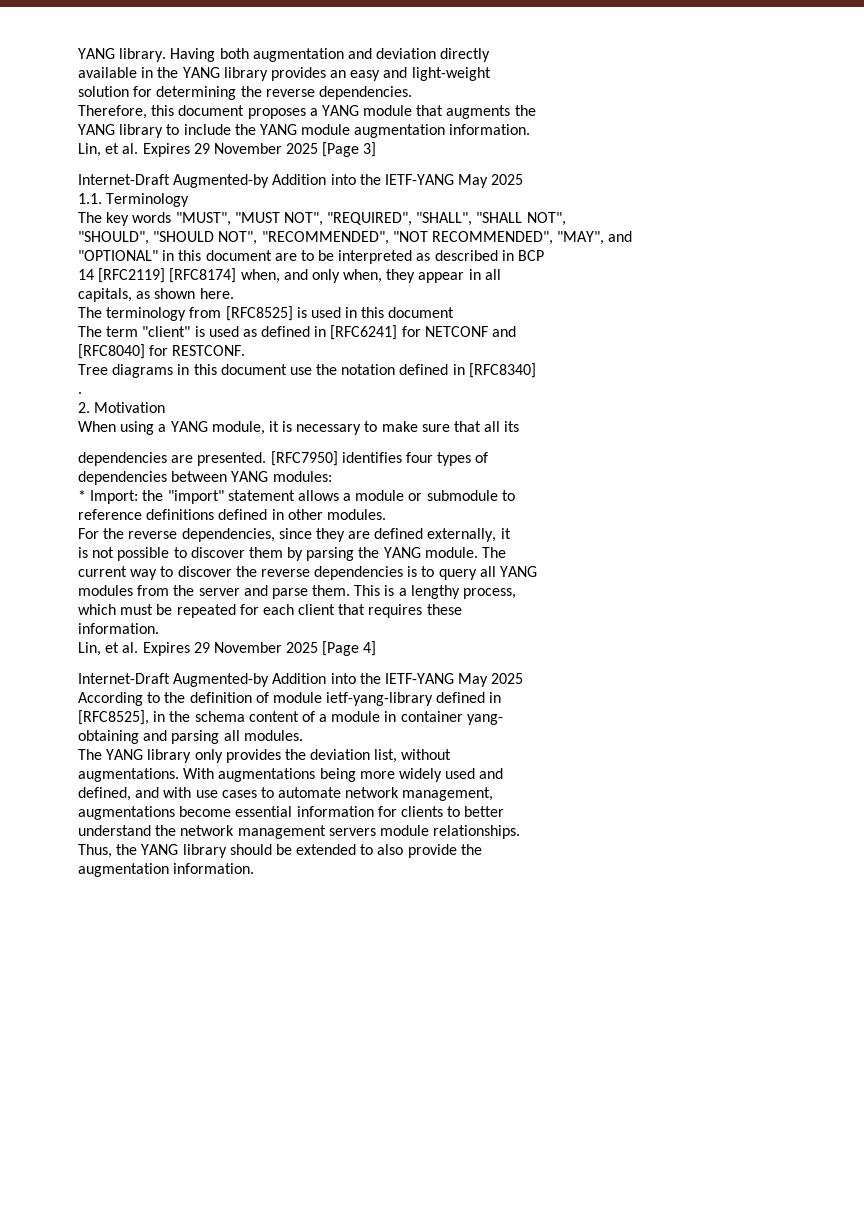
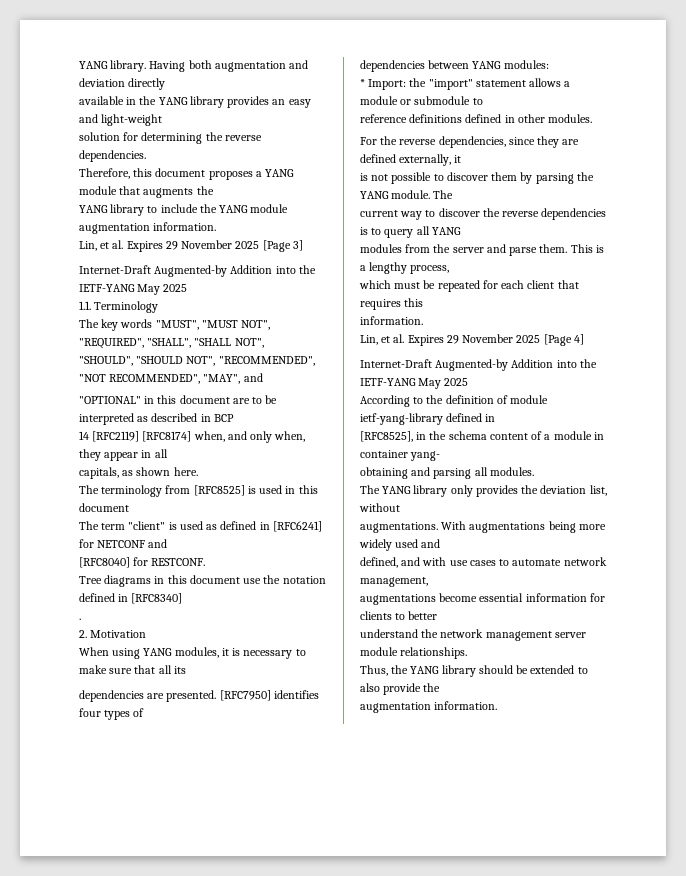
- When using a YANG module, it is necessary to make sure that all its
+ When using YANG modules, it is necessary to make sure that all its
- which must be repeated for each client that requires these
+ which must be repeated for each client that requires this
- understand the network management servers module relationships.
+ understand the network management server module relationships.

